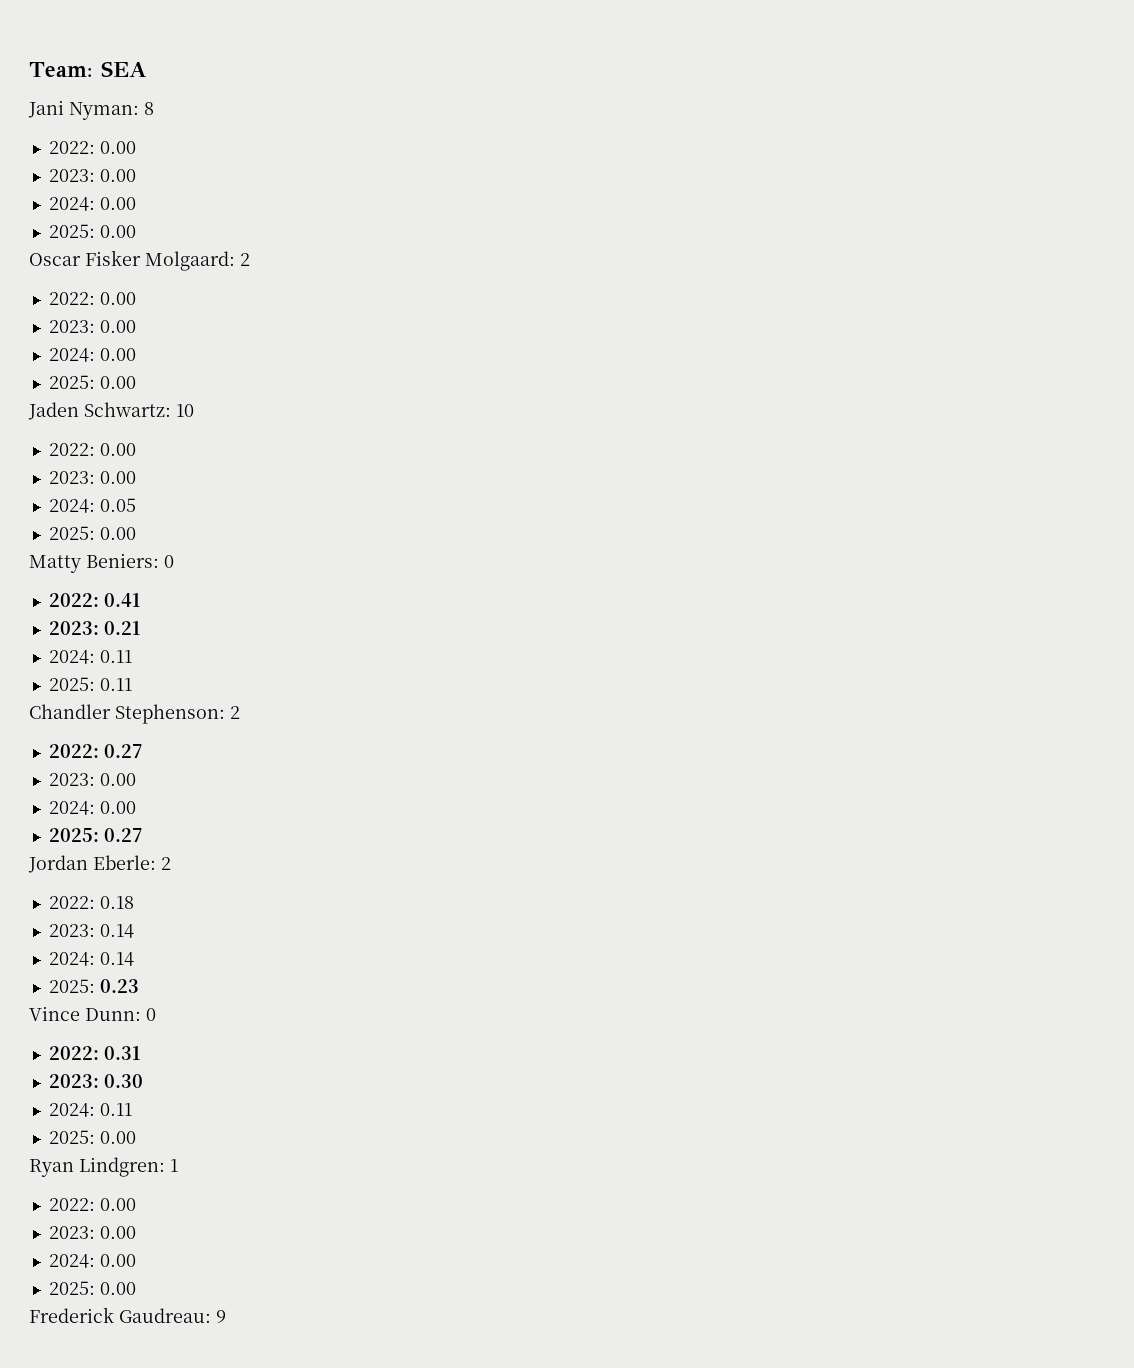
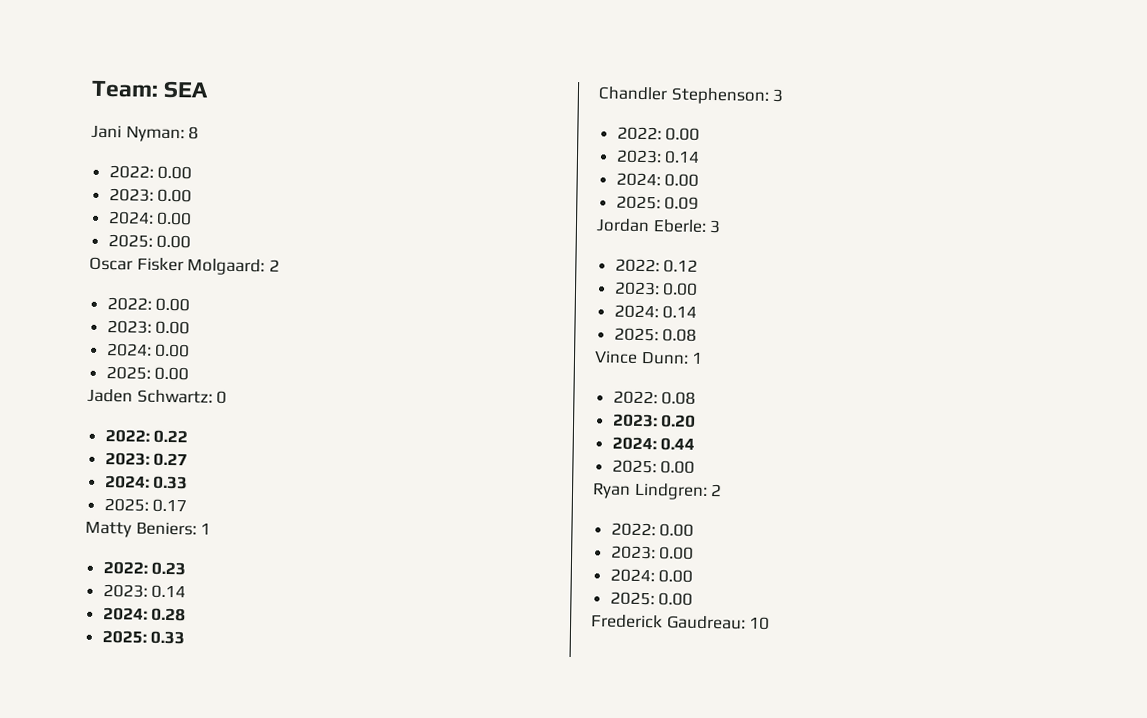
- Jaden Schwartz: 10
+ Jaden Schwartz: 0
+ 2022: 0.22
+ 2023: 0.27
+ 2024: 0.33
+ 2025: 0.17
+ Matty Beniers: 1
+ 2022: 0.23
+ 2023: 0.14
+ 2024: 0.28
+ 2025: 0.33
+ Chandler Stephenson: 3
  2022: 0.00
+ 2023: 0.14
+ 2024: 0.00
+ 2025: 0.09
+ Jordan Eberle: 3
+ 2022: 0.12
  2023: 0.00
- 2024: 0.05
- 2025: 0.00
- Matty Beniers: 0
- 2022: 0.41
- 2023: 0.21
- 2024: 0.11
- 2025: 0.11
- Chandler Stephenson: 2
- 2022: 0.27
- 2023: 0.00
- 2024: 0.00
- 2025: 0.27
- Jordan Eberle: 2
- 2022: 0.18
- 2023: 0.14
- 2025: 0.23
+ 2025: 0.08
- Vince Dunn: 0
- 2022: 0.31
- 2023: 0.30
- 2024: 0.11
+ Vince Dunn: 1
+ 2022: 0.08
+ 2023: 0.20
+ 2024: 0.44
- Ryan Lindgren: 1
+ Ryan Lindgren: 2
- Frederick Gaudreau: 9
+ Frederick Gaudreau: 10

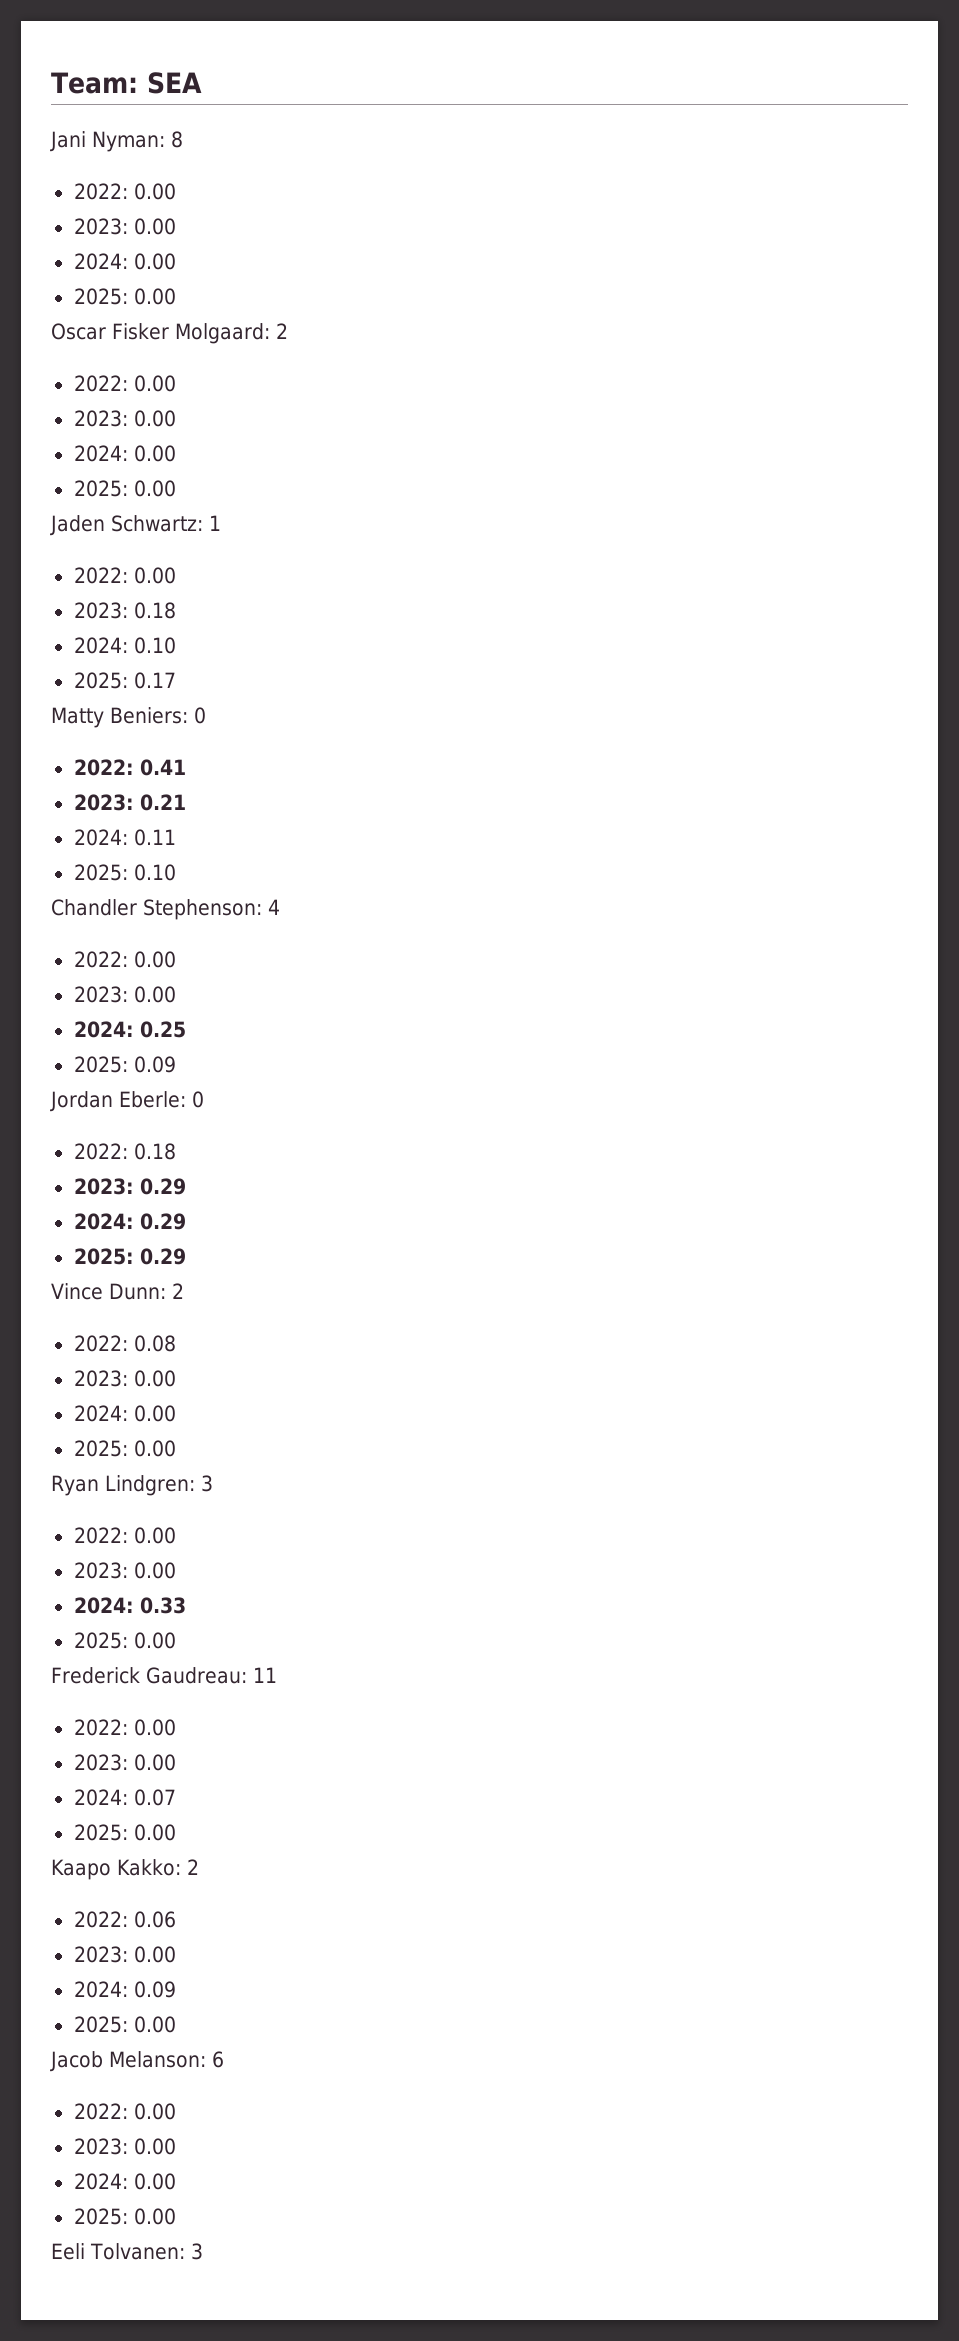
- Jaden Schwartz: 0
- 2022: 0.22
- 2023: 0.27
- 2024: 0.33
+ Jaden Schwartz: 1
+ 2022: 0.00
+ 2023: 0.18
+ 2024: 0.10
- Matty Beniers: 1
- 2022: 0.23
- 2023: 0.14
- 2024: 0.28
- 2025: 0.33
+ Matty Beniers: 0
+ 2022: 0.41
+ 2023: 0.21
+ 2024: 0.11
+ 2025: 0.10
- Chandler Stephenson: 3
+ Chandler Stephenson: 4
  2022: 0.00
- 2023: 0.14
+ 2023: 0.00
+ 2024: 0.25
+ 2025: 0.09
+ Jordan Eberle: 0
+ 2022: 0.18
+ 2023: 0.29
+ 2024: 0.29
+ 2025: 0.29
+ Vince Dunn: 2
+ 2022: 0.08
+ 2023: 0.00
  2024: 0.00
- 2025: 0.09
- Jordan Eberle: 3
- 2022: 0.12
+ 2025: 0.00
+ Ryan Lindgren: 3
+ 2022: 0.00
  2023: 0.00
- 2024: 0.14
- 2025: 0.08
- Vince Dunn: 1
- 2022: 0.08
- 2023: 0.20
- 2024: 0.44
+ 2024: 0.33
  2025: 0.00
- Ryan Lindgren: 2
+ Frederick Gaudreau: 11
+ 2022: 0.00
+ 2023: 0.00
+ 2024: 0.07
+ 2025: 0.00
+ Kaapo Kakko: 2
+ 2022: 0.06
+ 2023: 0.00
+ 2024: 0.09
+ 2025: 0.00
+ Jacob Melanson: 6
  2022: 0.00
  2023: 0.00
  2024: 0.00
  2025: 0.00
- Frederick Gaudreau: 10
+ Eeli Tolvanen: 3

